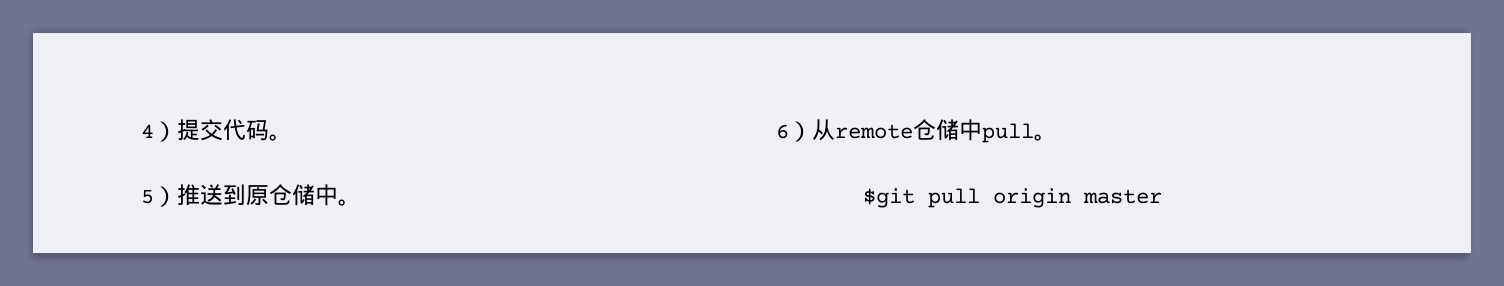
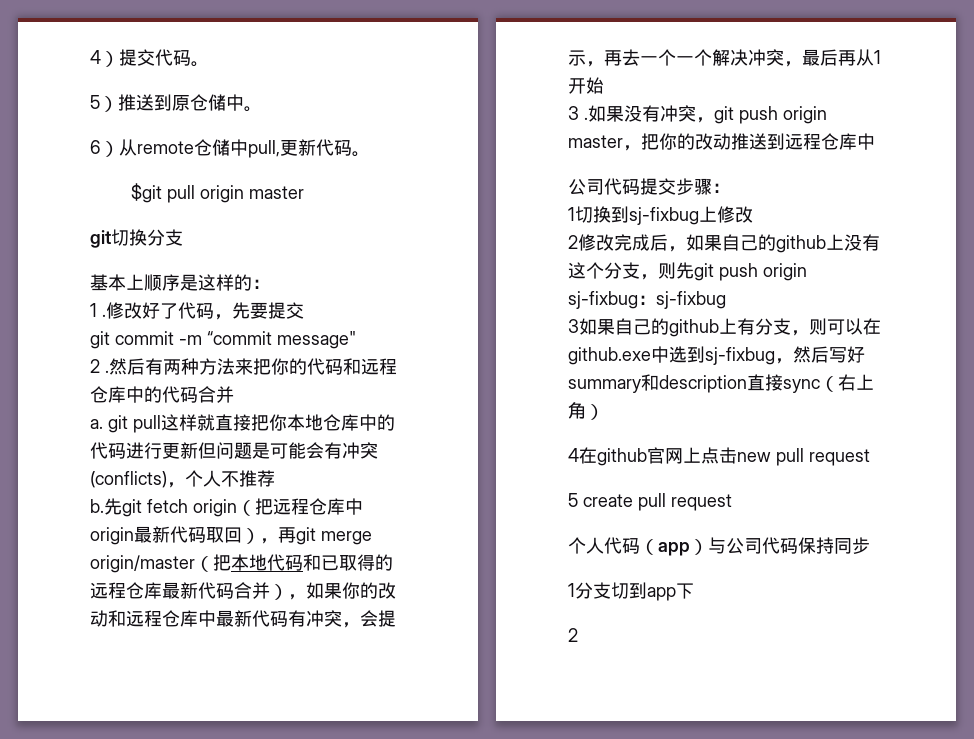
- 6）从remote仓储中pull。
+ 6）从remote仓储中pull,更新代码。
+ git切换分支
+ 基本上顺序是这样的：
+ 1 .修改好了代码，先要提交
+ git commit -m “commit message"
+ 2 .然后有两种方法来把你的代码和远程仓库中的代码合并
+ a. git pull这样就直接把你本地仓库中的代码进行更新但问题是可能会有冲突(conflicts)，个人不推荐
+ b.先git fetch origin（把远程仓库中origin最新代码取回），再git merge origin/master（把本地代码和已取得的远程仓库最新代码合并），如果你的改动和远程仓库中最新代码有冲突，会提示，再去一个一个解决冲突，最后再从1开始
+ 3 .如果没有冲突，git push origin master，把你的改动推送到远程仓库中
+ 公司代码提交步骤：
+ 1切换到sj-fixbug上修改
+ 2修改完成后，如果自己的github上没有这个分支，则先git push origin sj-fixbug：sj-fixbug
+ 3如果自己的github上有分支，则可以在github.exe中选到sj-fixbug，然后写好summary和description直接sync（右上角）
+ 4在github官网上点击new pull request
+ 5 create pull request
+ 个人代码（app）与公司代码保持同步
+ 1分支切到app下
+ 2

